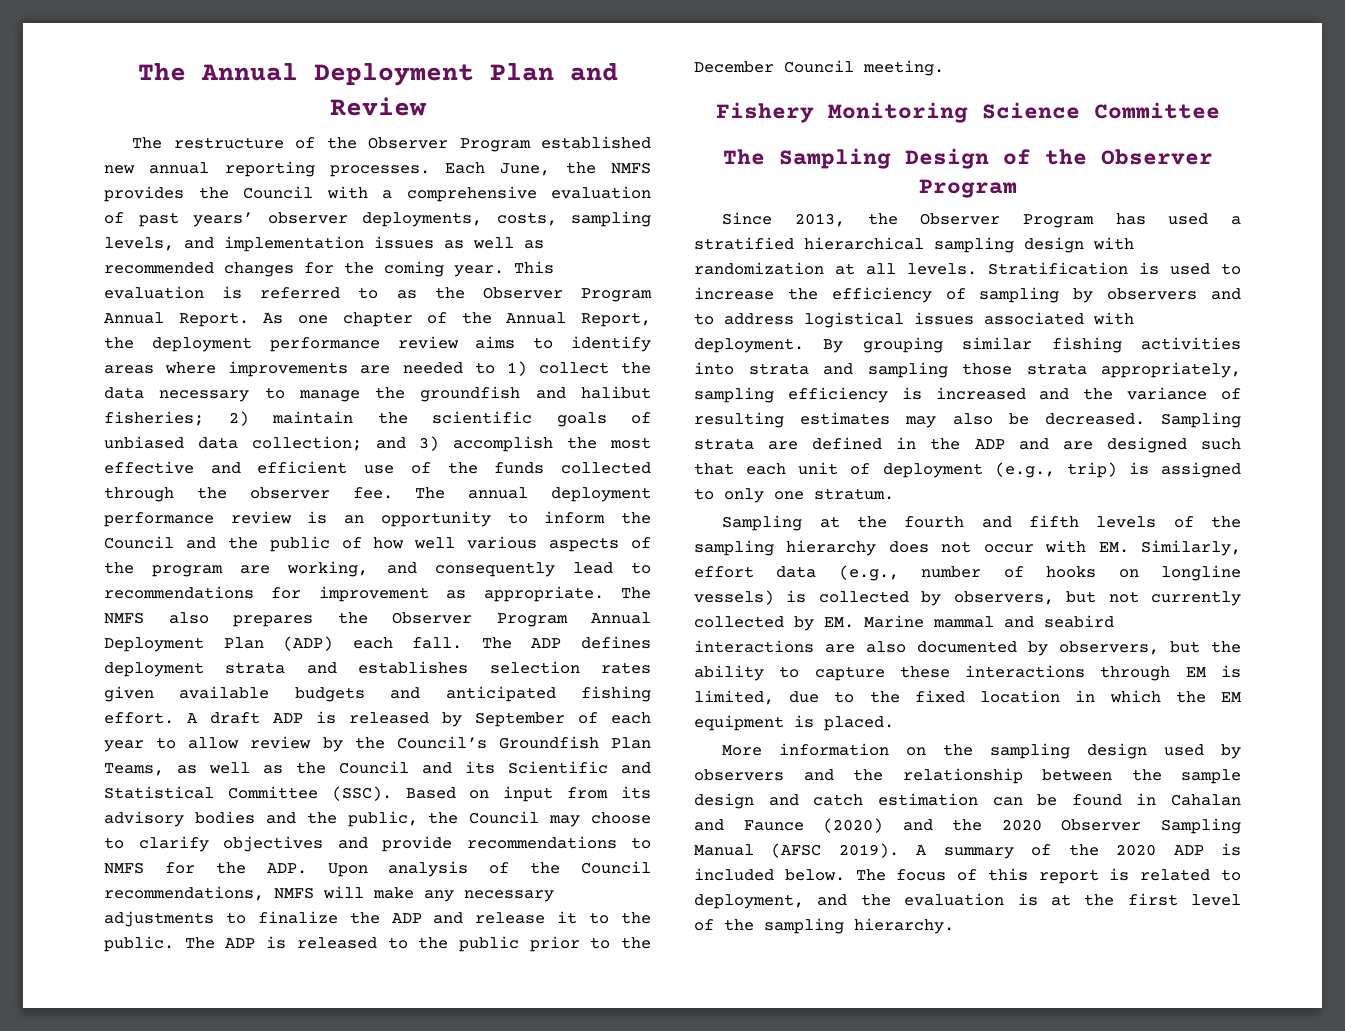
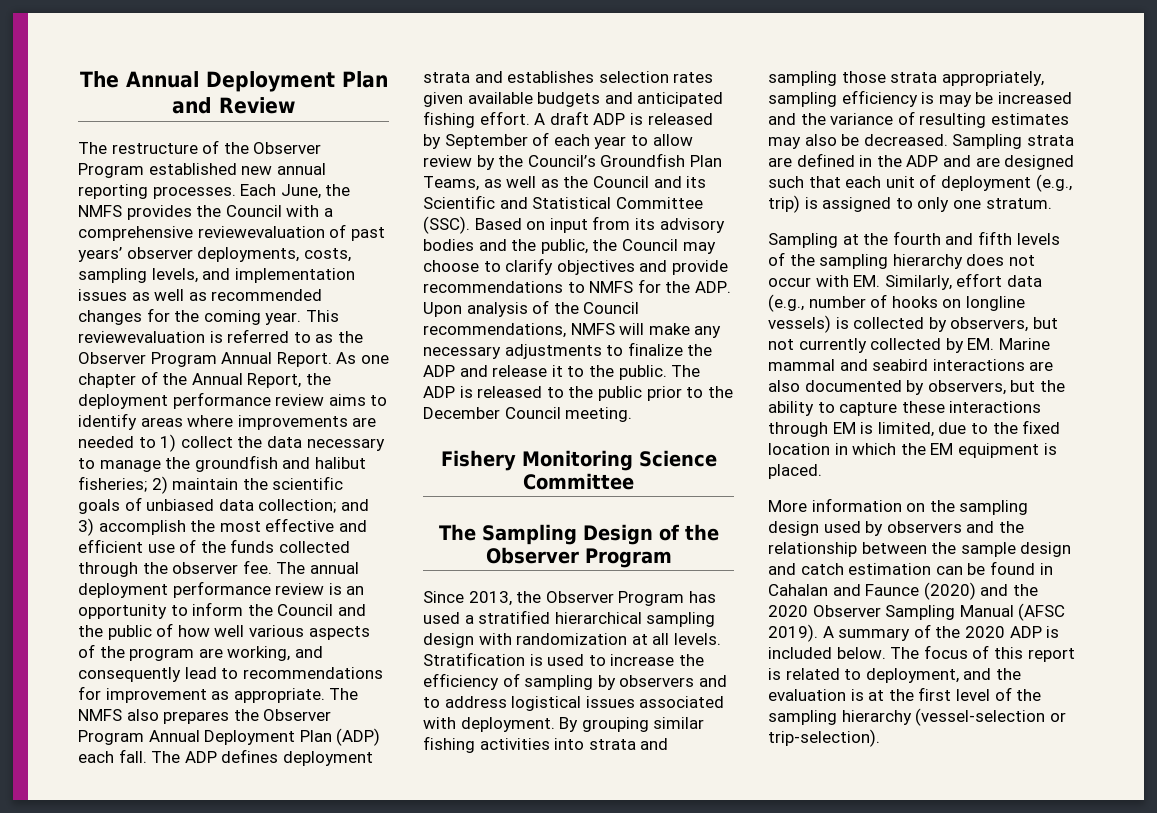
- Each June, the NMFS provides the Council with a comprehensive evaluation of past years’ observer deployments, costs, sampling levels, and implementation issues as well as recommended changes for the coming year.
+ Each June, the NMFS provides the Council with a comprehensive reviewevaluation of past years’ observer deployments, costs, sampling levels, and implementation issues as well as recommended changes for the coming year.
- This evaluation is referred to as the Observer Program Annual Report.
+ This reviewevaluation is referred to as the Observer Program Annual Report.
- By grouping similar fishing activities into strata and sampling those strata appropriately, sampling efficiency is increased and the variance of resulting estimates may also be decreased.
+ By grouping similar fishing activities into strata and sampling those strata appropriately, sampling efficiency is may be increased and the variance of resulting estimates may also be decreased.
- The focus of this report is related to deployment, and the evaluation is at the first level of the sampling hierarchy.
+ The focus of this report is related to deployment, and the evaluation is at the first level of the sampling hierarchy (vessel-selection or trip-selection).

